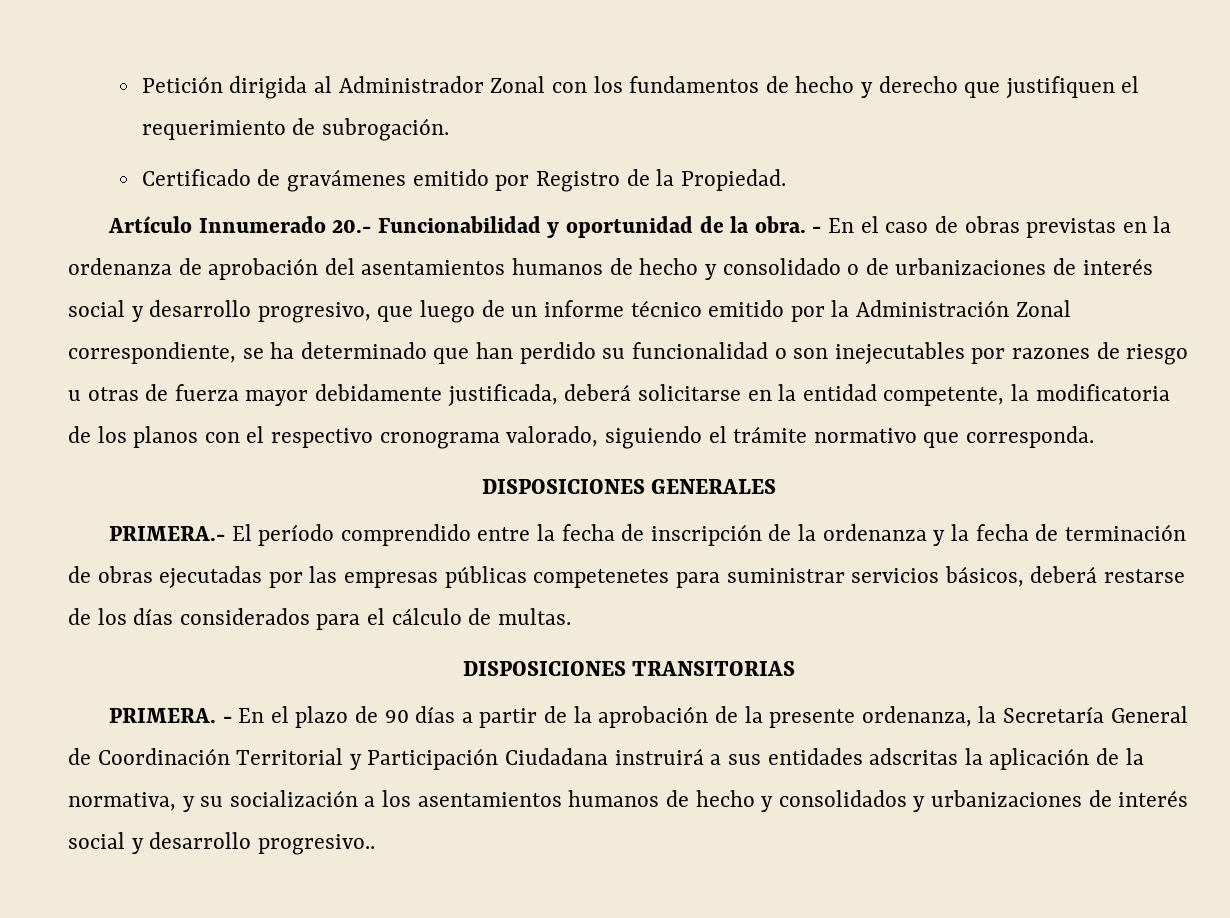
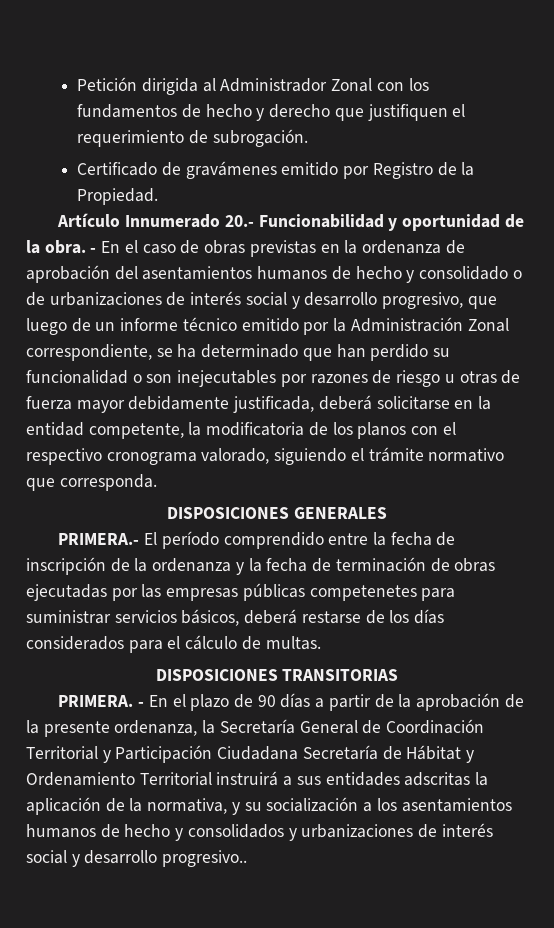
- - En el plazo de 90 días a partir de la aprobación de la presente ordenanza, la Secretaría General de Coordinación Territorial y Participación Ciudadana instruirá a sus entidades adscritas la aplicación de la normativa, y su socialización a los asentamientos humanos de hecho y consolidados y urbanizaciones de interés social y desarrollo progresivo..
+ - En el plazo de 90 días a partir de la aprobación de la presente ordenanza, la Secretaría General de Coordinación Territorial y Participación Ciudadana Secretaría de Hábitat y Ordenamiento Territorial instruirá a sus entidades adscritas la aplicación de la normativa, y su socialización a los asentamientos humanos de hecho y consolidados y urbanizaciones de interés social y desarrollo progresivo..

